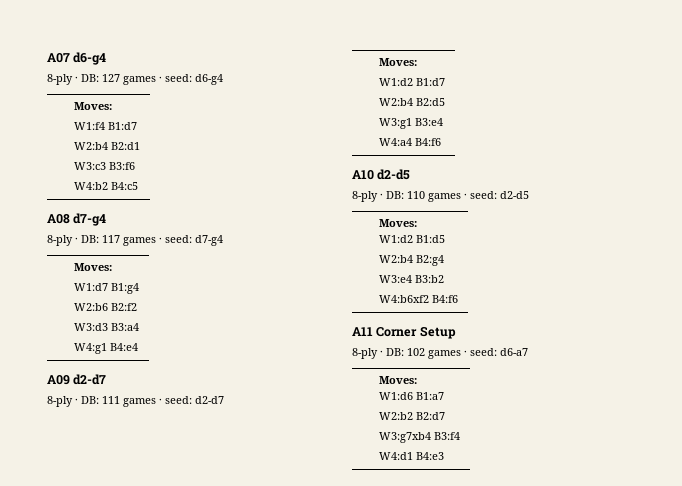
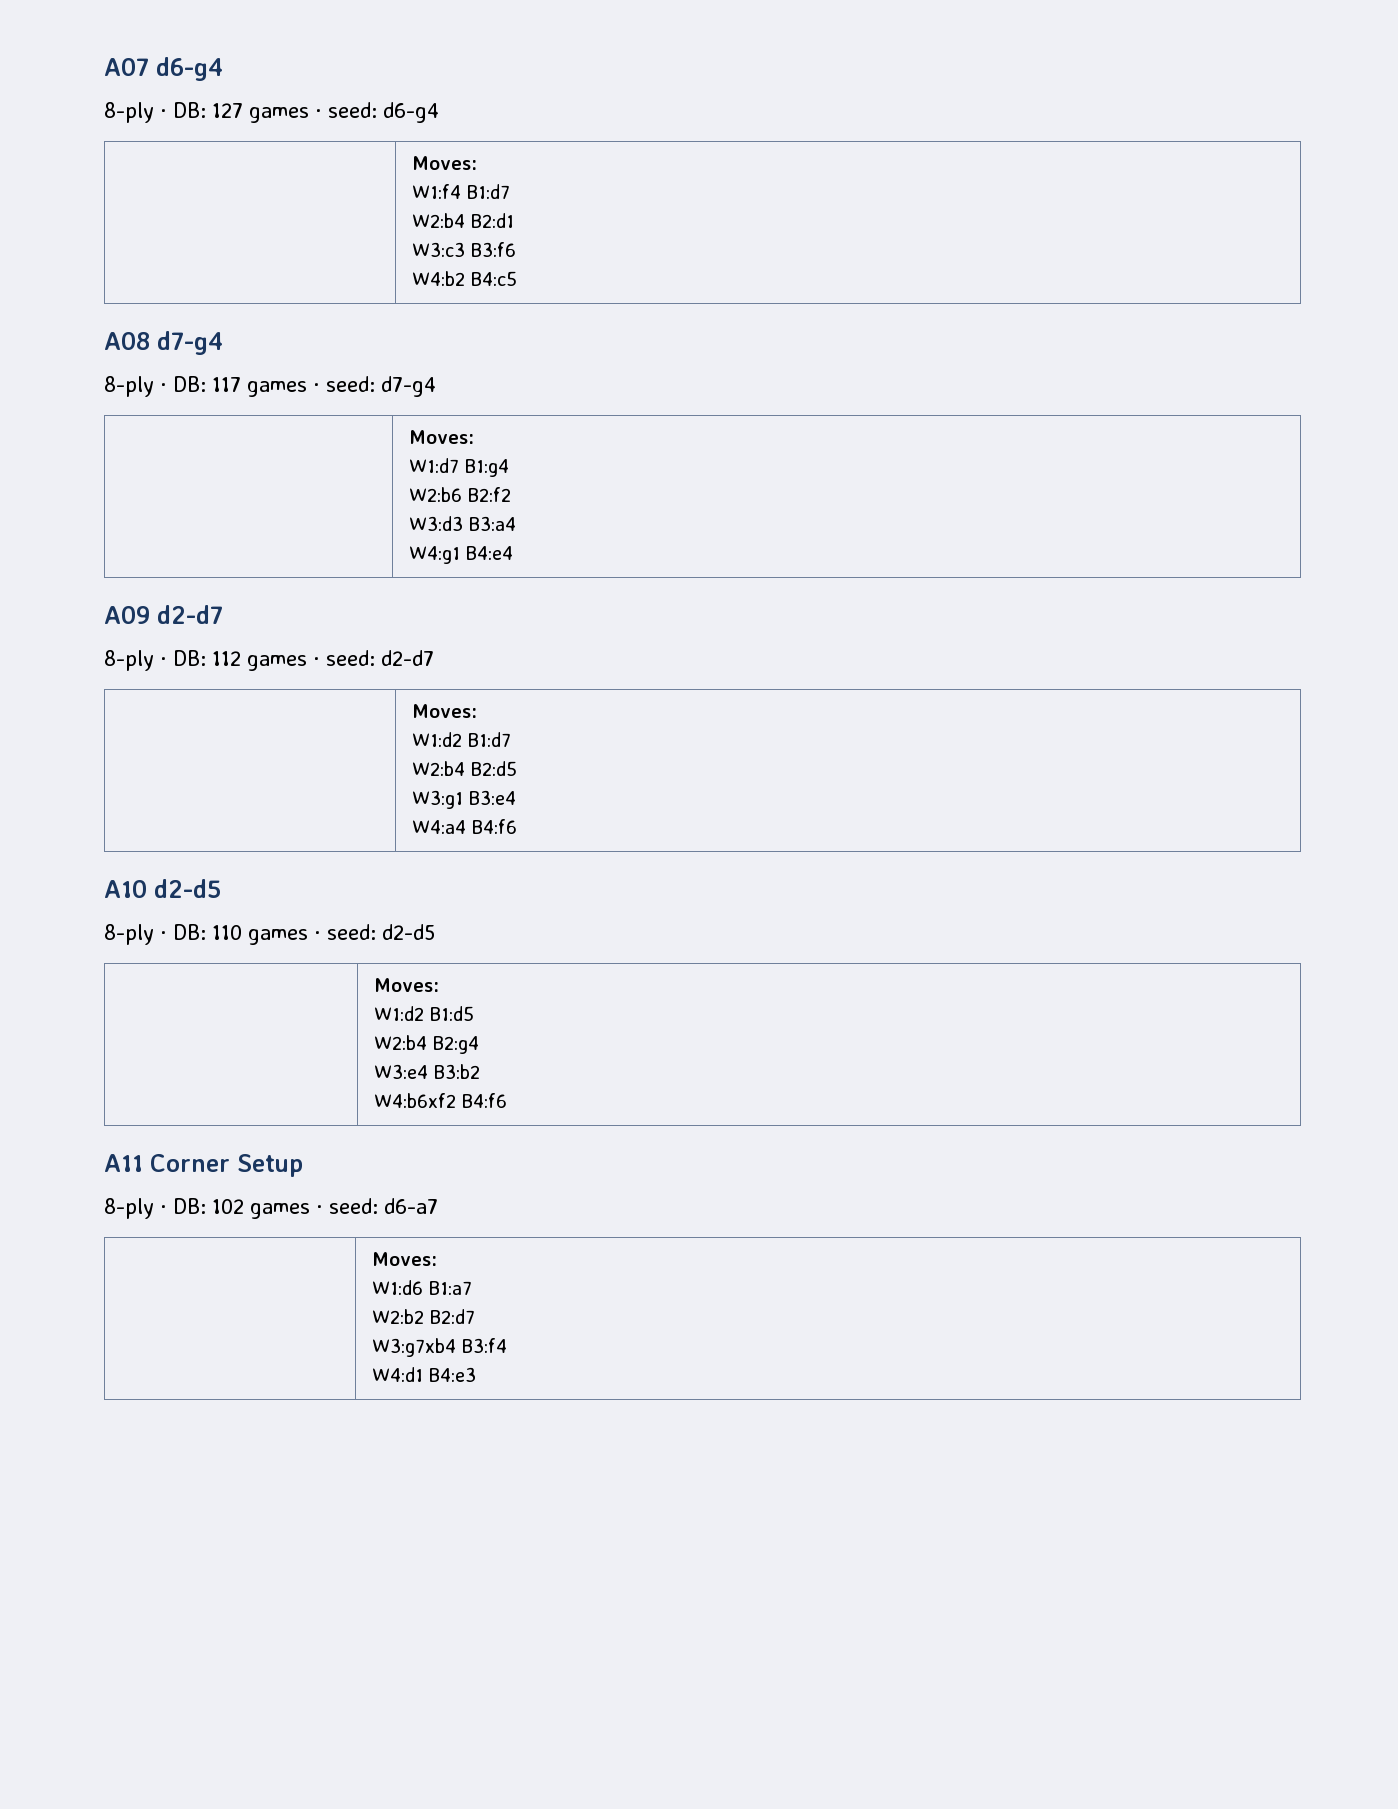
- 8-ply · DB: 111 games · seed: d2-d7
+ 8-ply · DB: 112 games · seed: d2-d7

